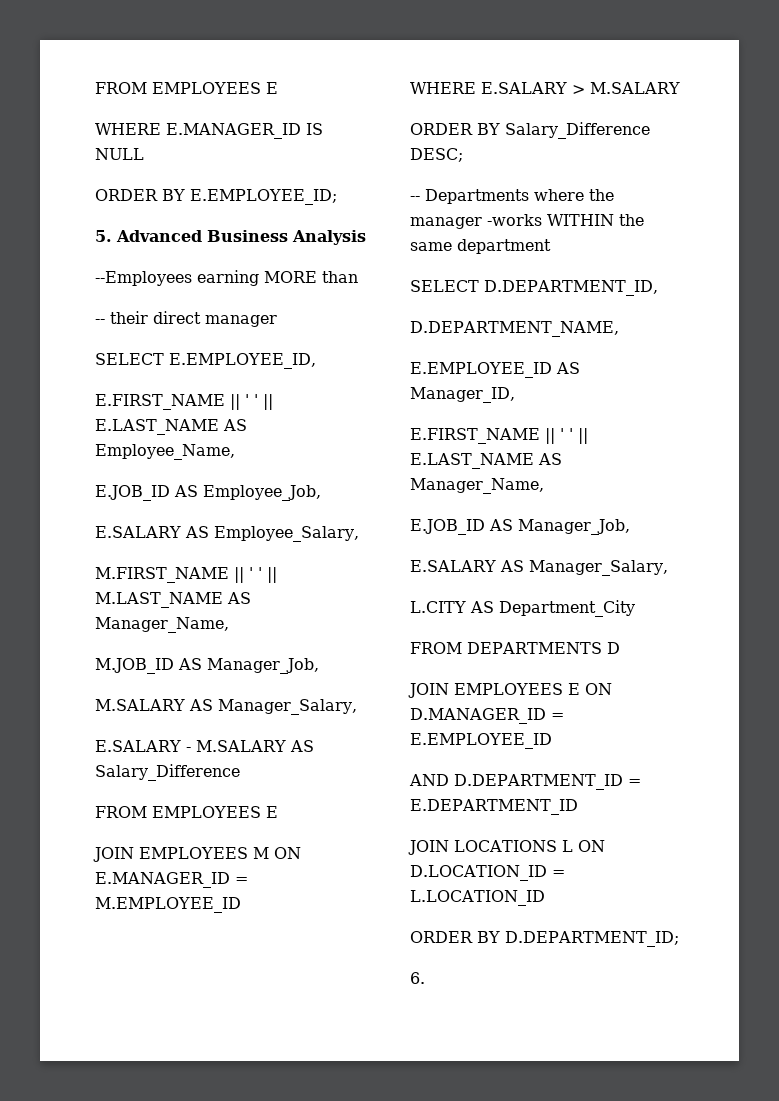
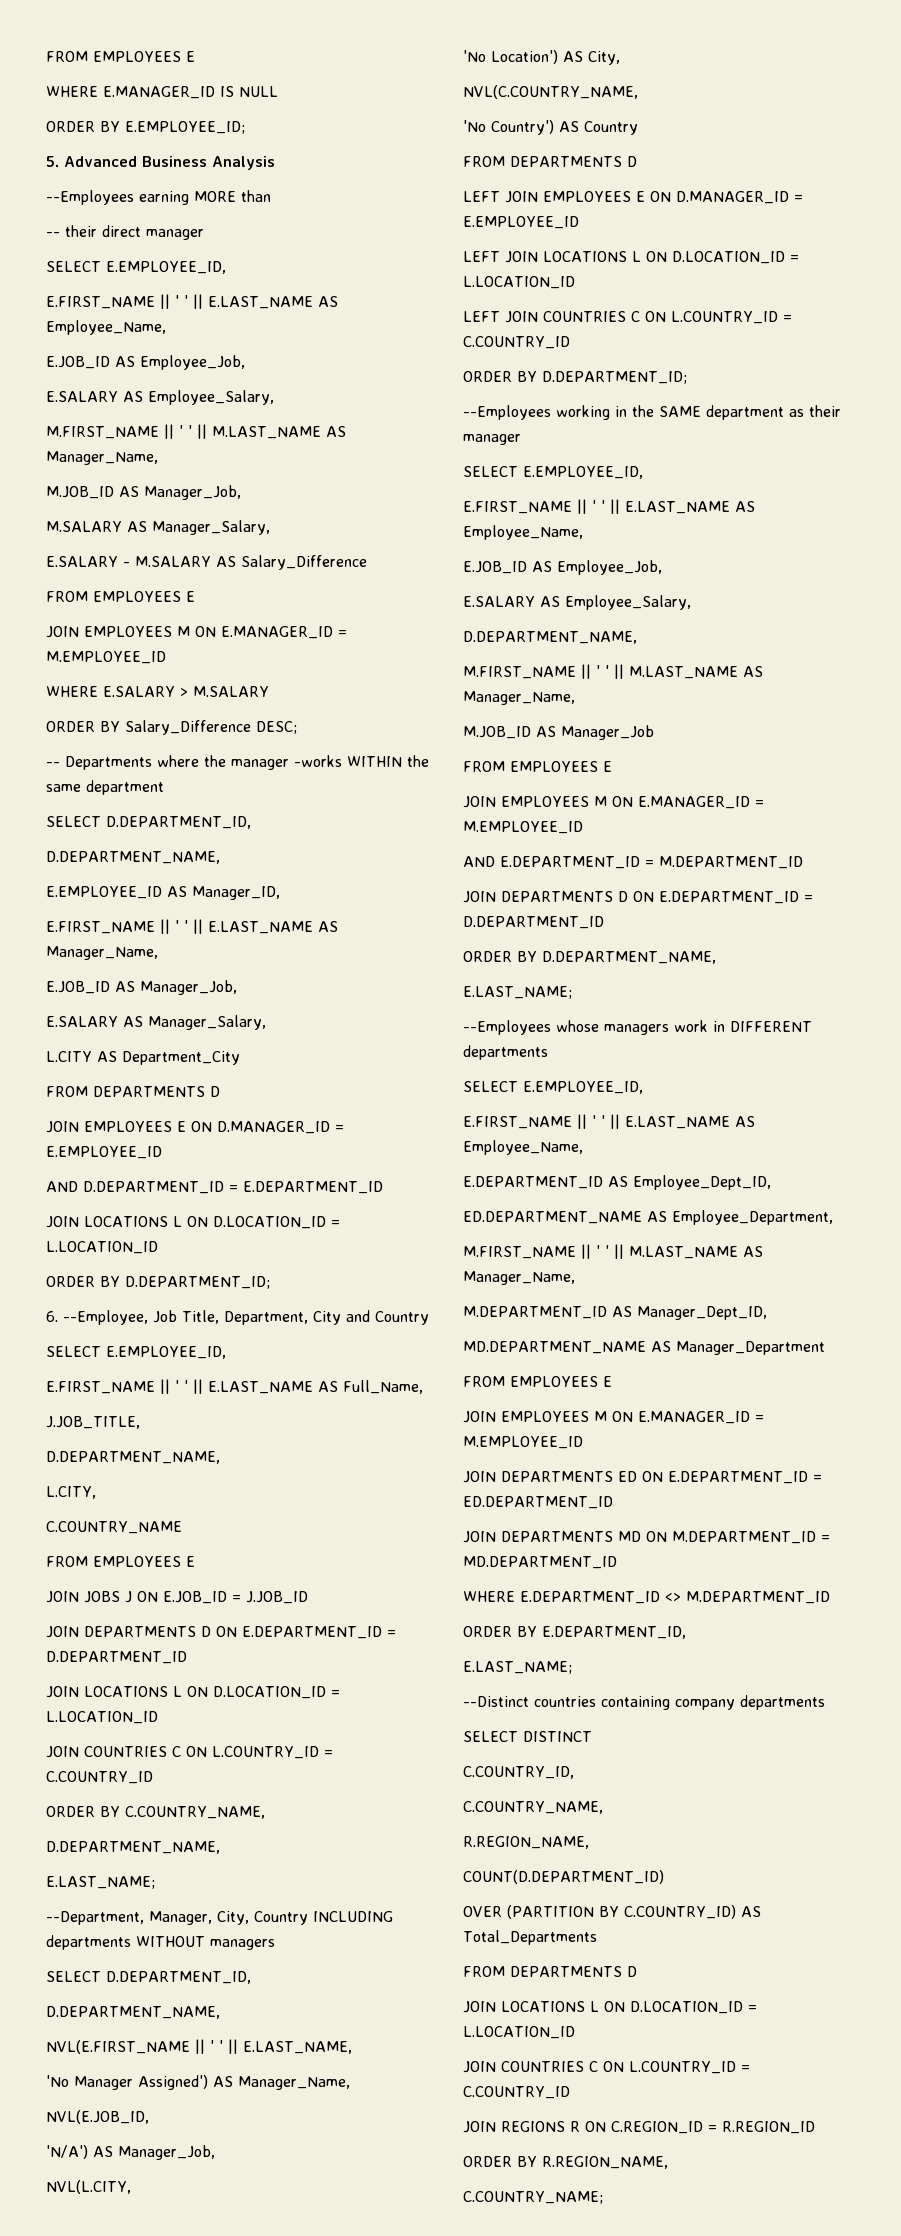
- 6.
+ 6. --Employee, Job Title, Department, City and Country
+ SELECT E.EMPLOYEE_ID,
+ E.FIRST_NAME || ' ' || E.LAST_NAME AS Full_Name,
+ J.JOB_TITLE,
+ D.DEPARTMENT_NAME,
+ L.CITY,
+ C.COUNTRY_NAME
+ FROM EMPLOYEES E
+ JOIN JOBS J ON E.JOB_ID = J.JOB_ID
+ JOIN DEPARTMENTS D ON E.DEPARTMENT_ID = D.DEPARTMENT_ID
+ JOIN LOCATIONS L ON D.LOCATION_ID = L.LOCATION_ID
+ JOIN COUNTRIES C ON L.COUNTRY_ID = C.COUNTRY_ID
+ ORDER BY C.COUNTRY_NAME,
+ D.DEPARTMENT_NAME,
+ E.LAST_NAME;
+ --Department, Manager, City, Country INCLUDING departments WITHOUT managers
+ SELECT D.DEPARTMENT_ID,
+ D.DEPARTMENT_NAME,
+ NVL(E.FIRST_NAME || ' ' || E.LAST_NAME,
+ 'No Manager Assigned') AS Manager_Name,
+ NVL(E.JOB_ID,
+ 'N/A') AS Manager_Job,
+ NVL(L.CITY,
+ 'No Location') AS City,
+ NVL(C.COUNTRY_NAME,
+ 'No Country') AS Country
+ FROM DEPARTMENTS D
+ LEFT JOIN EMPLOYEES E ON D.MANAGER_ID = E.EMPLOYEE_ID
+ LEFT JOIN LOCATIONS L ON D.LOCATION_ID = L.LOCATION_ID
+ LEFT JOIN COUNTRIES C ON L.COUNTRY_ID = C.COUNTRY_ID
+ ORDER BY D.DEPARTMENT_ID;
+ --Employees working in the SAME department as their manager
+ SELECT E.EMPLOYEE_ID,
+ E.FIRST_NAME || ' ' || E.LAST_NAME AS Employee_Name,
+ E.JOB_ID AS Employee_Job,
+ E.SALARY AS Employee_Salary,
+ D.DEPARTMENT_NAME,
+ M.FIRST_NAME || ' ' || M.LAST_NAME AS Manager_Name,
+ M.JOB_ID AS Manager_Job
+ FROM EMPLOYEES E
+ JOIN EMPLOYEES M ON E.MANAGER_ID = M.EMPLOYEE_ID
+ AND E.DEPARTMENT_ID = M.DEPARTMENT_ID
+ JOIN DEPARTMENTS D ON E.DEPARTMENT_ID = D.DEPARTMENT_ID
+ ORDER BY D.DEPARTMENT_NAME,
+ E.LAST_NAME;
+ --Employees whose managers work in DIFFERENT departments
+ SELECT E.EMPLOYEE_ID,
+ E.FIRST_NAME || ' ' || E.LAST_NAME AS Employee_Name,
+ E.DEPARTMENT_ID AS Employee_Dept_ID,
+ ED.DEPARTMENT_NAME AS Employee_Department,
+ M.FIRST_NAME || ' ' || M.LAST_NAME AS Manager_Name,
+ M.DEPARTMENT_ID AS Manager_Dept_ID,
+ MD.DEPARTMENT_NAME AS Manager_Department
+ FROM EMPLOYEES E
+ JOIN EMPLOYEES M ON E.MANAGER_ID = M.EMPLOYEE_ID
+ JOIN DEPARTMENTS ED ON E.DEPARTMENT_ID = ED.DEPARTMENT_ID
+ JOIN DEPARTMENTS MD ON M.DEPARTMENT_ID = MD.DEPARTMENT_ID
+ WHERE E.DEPARTMENT_ID <> M.DEPARTMENT_ID
+ ORDER BY E.DEPARTMENT_ID,
+ E.LAST_NAME;
+ --Distinct countries containing company departments
+ SELECT DISTINCT
+ C.COUNTRY_ID,
+ C.COUNTRY_NAME,
+ R.REGION_NAME,
+ COUNT(D.DEPARTMENT_ID)
+ OVER (PARTITION BY C.COUNTRY_ID) AS Total_Departments
+ FROM DEPARTMENTS D
+ JOIN LOCATIONS L ON D.LOCATION_ID = L.LOCATION_ID
+ JOIN COUNTRIES C ON L.COUNTRY_ID = C.COUNTRY_ID
+ JOIN REGIONS R ON C.REGION_ID = R.REGION_ID
+ ORDER BY R.REGION_NAME,
+ C.COUNTRY_NAME;

